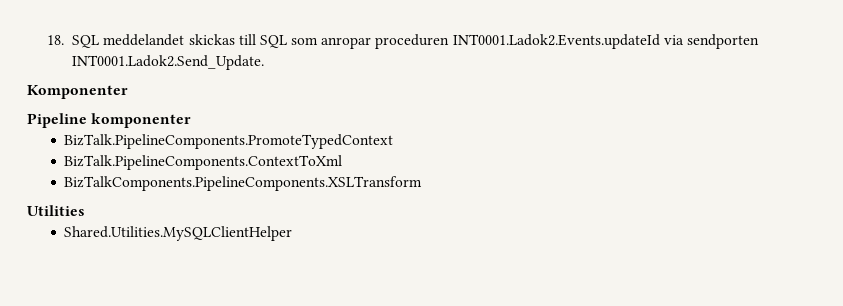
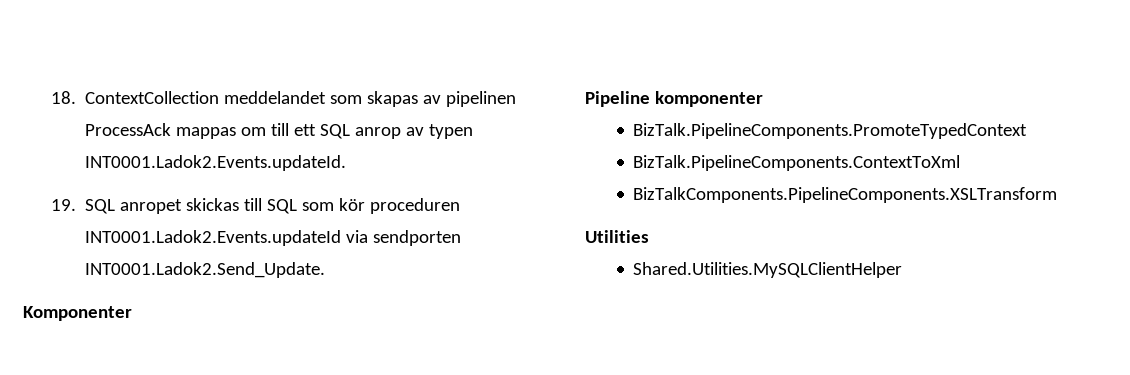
- 18. SQL meddelandet skickas till SQL som anropar proceduren INT0001.Ladok2.Events.updateId via sendporten INT0001.Ladok2.Send_Update.
+ 18. ContextCollection meddelandet som skapas av pipelinen ProcessAck mappas om till ett SQL anrop av typen INT0001.Ladok2.Events.updateId.
+ 19. SQL anropet skickas till SQL som kör proceduren INT0001.Ladok2.Events.updateId via sendporten INT0001.Ladok2.Send_Update.

